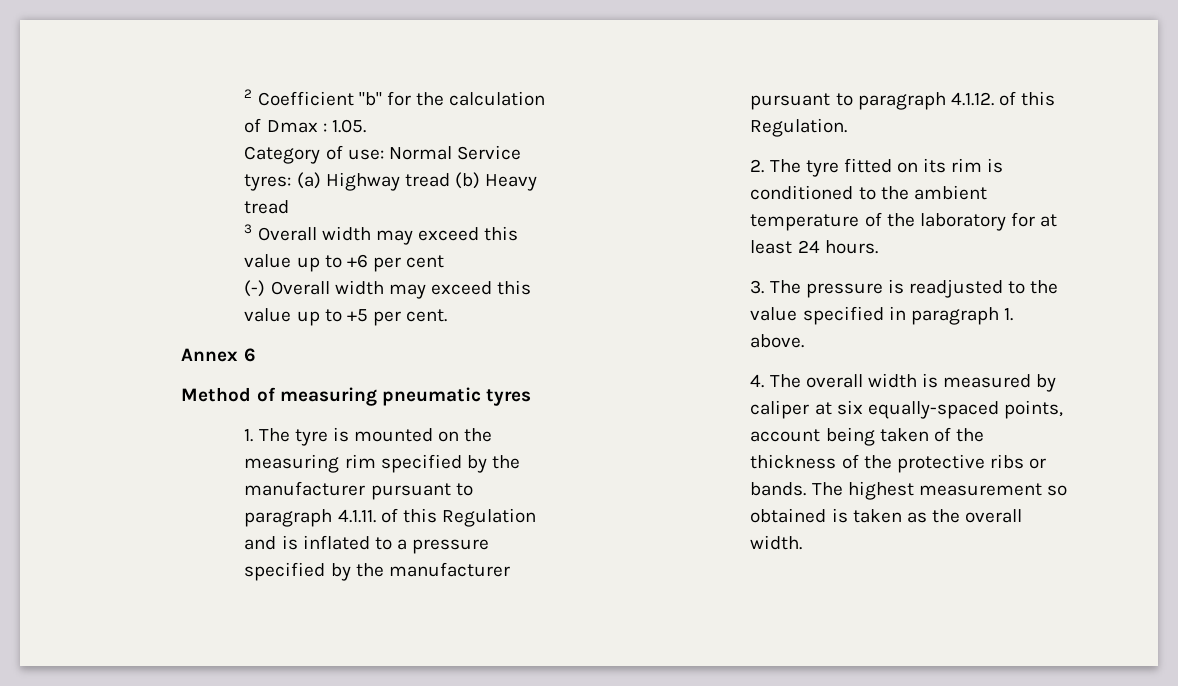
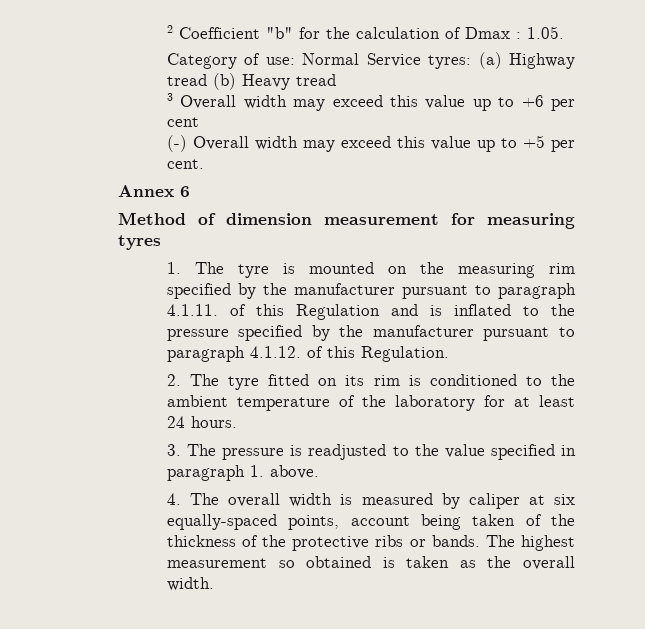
- Method of measuring pneumatic tyres
+ Method of dimension measurement for measuring tyres
- 1. The tyre is mounted on the measuring rim specified by the manufacturer pursuant to paragraph 4.1.11. of this Regulation and is inflated to a pressure specified by the manufacturer pursuant to paragraph 4.1.12. of this Regulation.
+ 1. The tyre is mounted on the measuring rim specified by the manufacturer pursuant to paragraph 4.1.11. of this Regulation and is inflated to the pressure specified by the manufacturer pursuant to paragraph 4.1.12. of this Regulation.

